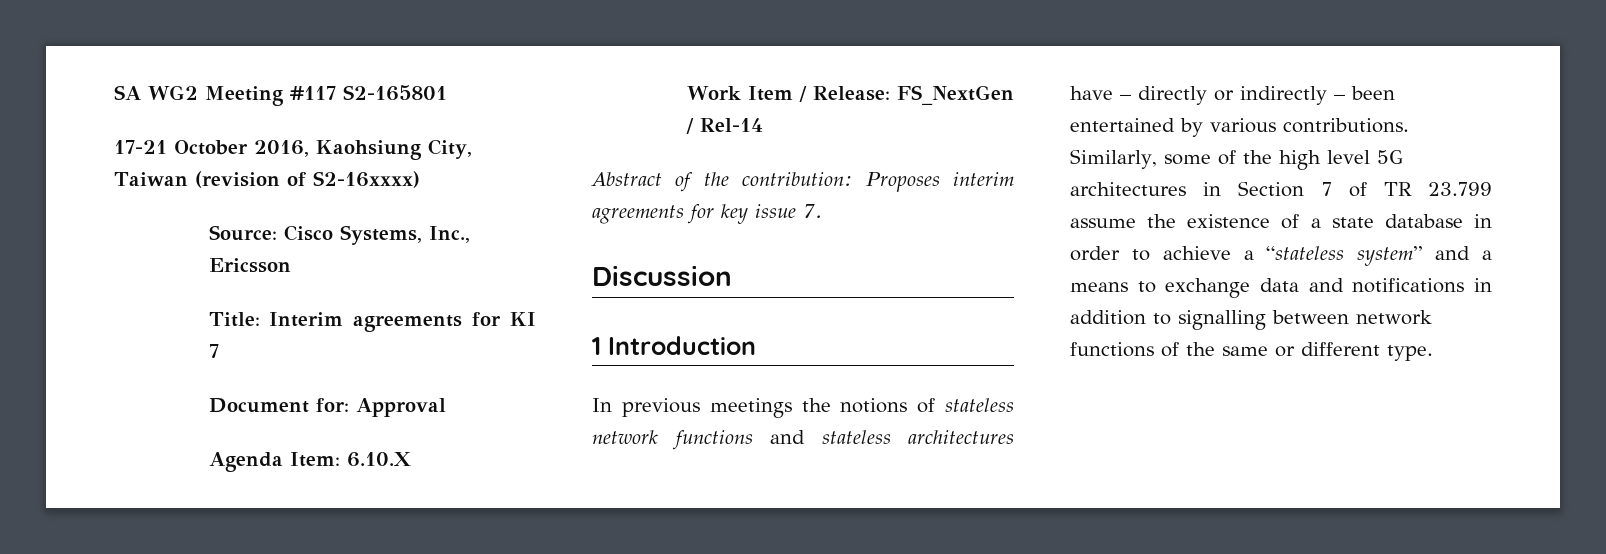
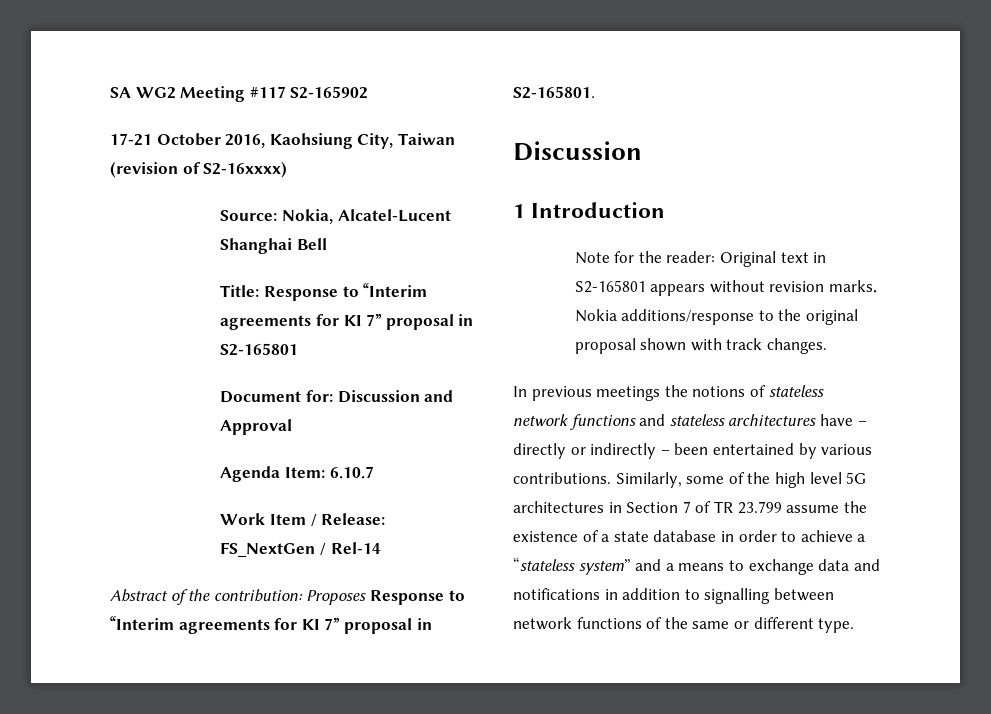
- SA WG2 Meeting #117 S2-165801
+ SA WG2 Meeting #117 S2-165902
- Source: Cisco Systems, Inc., Ericsson
- Title: Interim agreements for KI 7
+ Source: Nokia, Alcatel-Lucent Shanghai Bell
+ Title: Response to “Interim agreements for KI 7” proposal in S2-165801
- Document for: Approval
+ Document for: Discussion and Approval
- Agenda Item: 6.10.X
+ Agenda Item: 6.10.7
- Abstract of the contribution: Proposes interim agreements for key issue 7.
+ Abstract of the contribution: Proposes Response to “Interim agreements for KI 7” proposal in S2-165801.
  Discussion
  1 Introduction
+ Note for the reader: Original text in S2-165801 appears without revision marks. Nokia additions/response to the original proposal shown with track changes.

